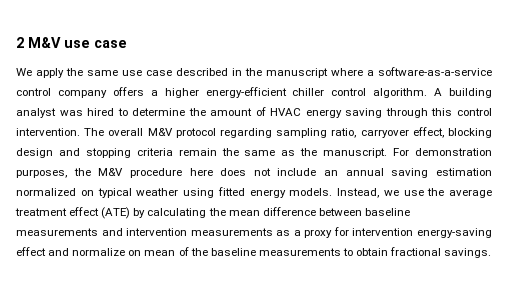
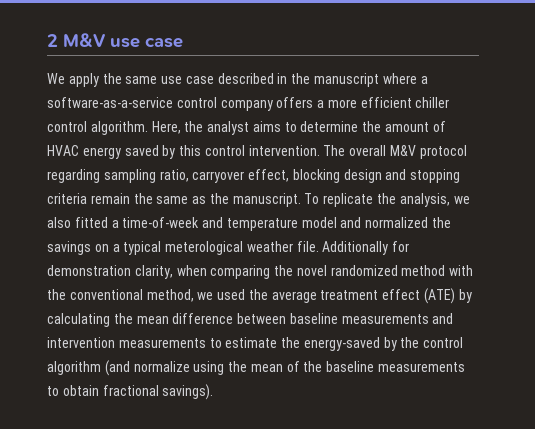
- We apply the same use case described in the manuscript where a software-as-a-service control company offers a higher energy-efficient chiller control algorithm.
+ We apply the same use case described in the manuscript where a software-as-a-service control company offers a more efficient chiller control algorithm.
- A building analyst was hired to determine the amount of HVAC energy saving through this control intervention.
+ Here, the analyst aims to determine the amount of HVAC energy saved by this control intervention.
- For demonstration purposes, the M&V procedure here does not include an annual saving estimation normalized on typical weather using fitted energy models. Instead, we use the average treatment effect (ATE) by calculating the mean difference between baseline measurements and intervention measurements as a proxy for intervention energy-saving effect and normalize on mean of the baseline measurements to obtain fractional savings.
+ To replicate the analysis, we also fitted a time-of-week and temperature model and normalized the savings on a typical meterological weather file. Additionally for demonstration clarity, when comparing the novel randomized method with the conventional method, we used the average treatment effect (ATE) by calculating the mean difference between baseline measurements and intervention measurements to estimate the energy-saved by the control algorithm (and normalize using the mean of the baseline measurements to obtain fractional savings).

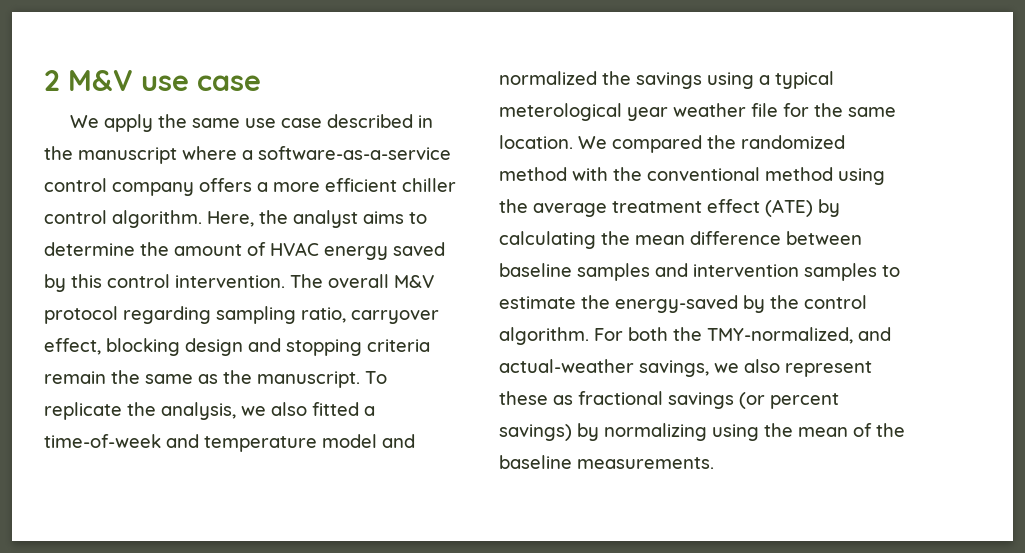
- To replicate the analysis, we also fitted a time-of-week and temperature model and normalized the savings on a typical meterological weather file. Additionally for demonstration clarity, when comparing the novel randomized method with the conventional method, we used the average treatment effect (ATE) by calculating the mean difference between baseline measurements and intervention measurements to estimate the energy-saved by the control algorithm (and normalize using the mean of the baseline measurements to obtain fractional savings).
+ To replicate the analysis, we also fitted a time-of-week and temperature model and normalized the savings using a typical meterological year weather file for the same location. We compared the randomized method with the conventional method using the average treatment effect (ATE) by calculating the mean difference between baseline samples and intervention samples to estimate the energy-saved by the control algorithm. For both the TMY-normalized, and actual-weather savings, we also represent these as fractional savings (or percent savings) by normalizing using the mean of the baseline measurements.

